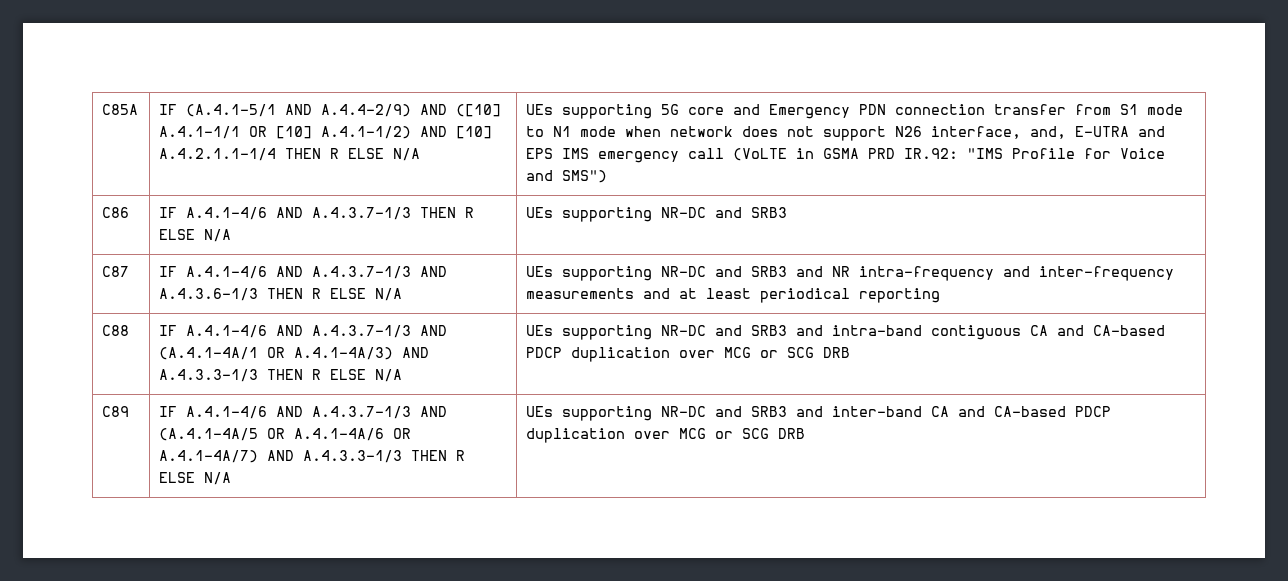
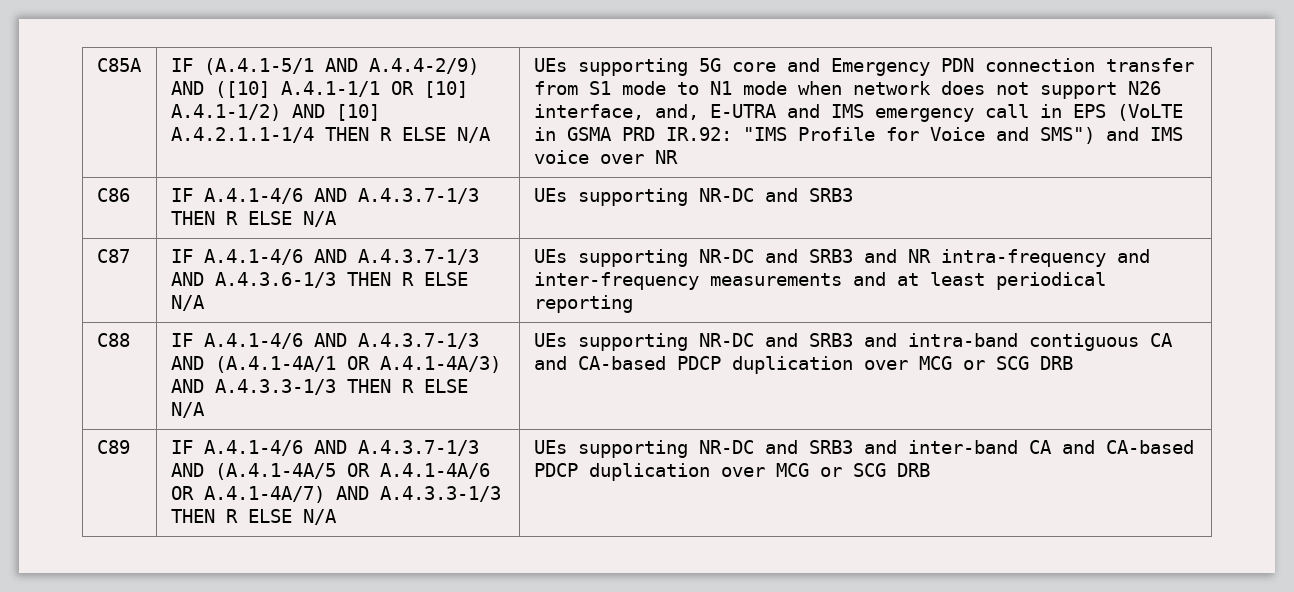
- UEs supporting 5G core and Emergency PDN connection transfer from S1 mode to N1 mode when network does not support N26 interface, and, E-UTRA and EPS IMS emergency call (VoLTE in GSMA PRD IR.92: "IMS Profile for Voice and SMS")
+ UEs supporting 5G core and Emergency PDN connection transfer from S1 mode to N1 mode when network does not support N26 interface, and, E-UTRA and IMS emergency call in EPS (VoLTE in GSMA PRD IR.92: "IMS Profile for Voice and SMS") and IMS voice over NR

